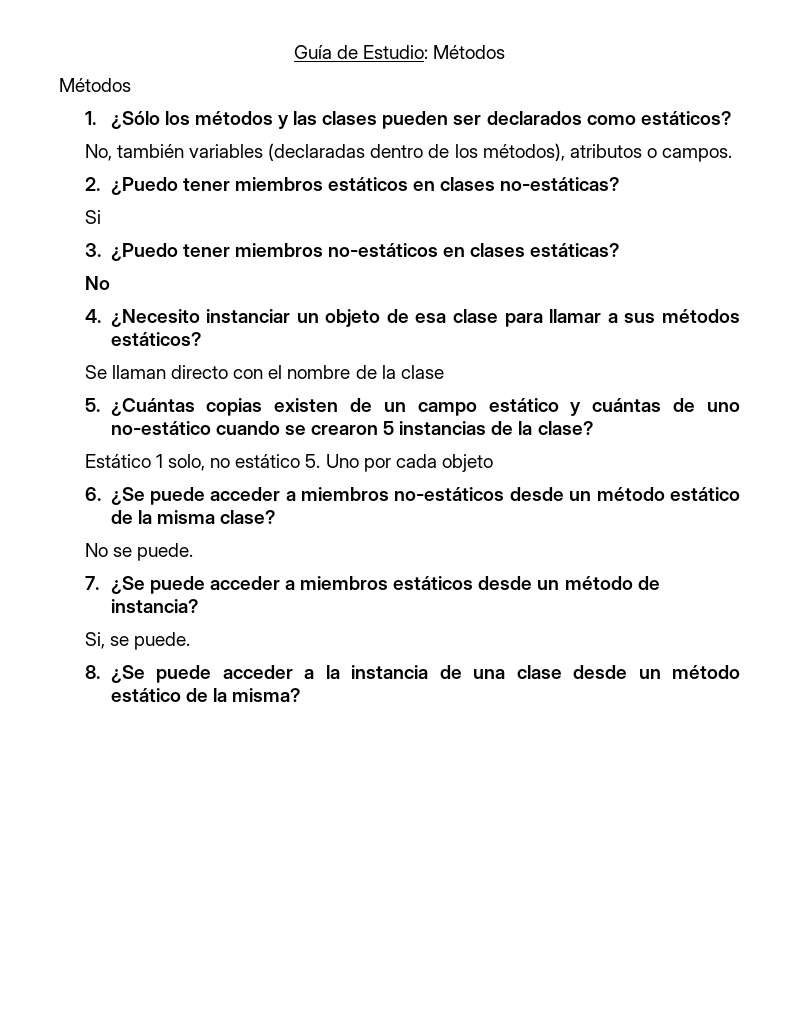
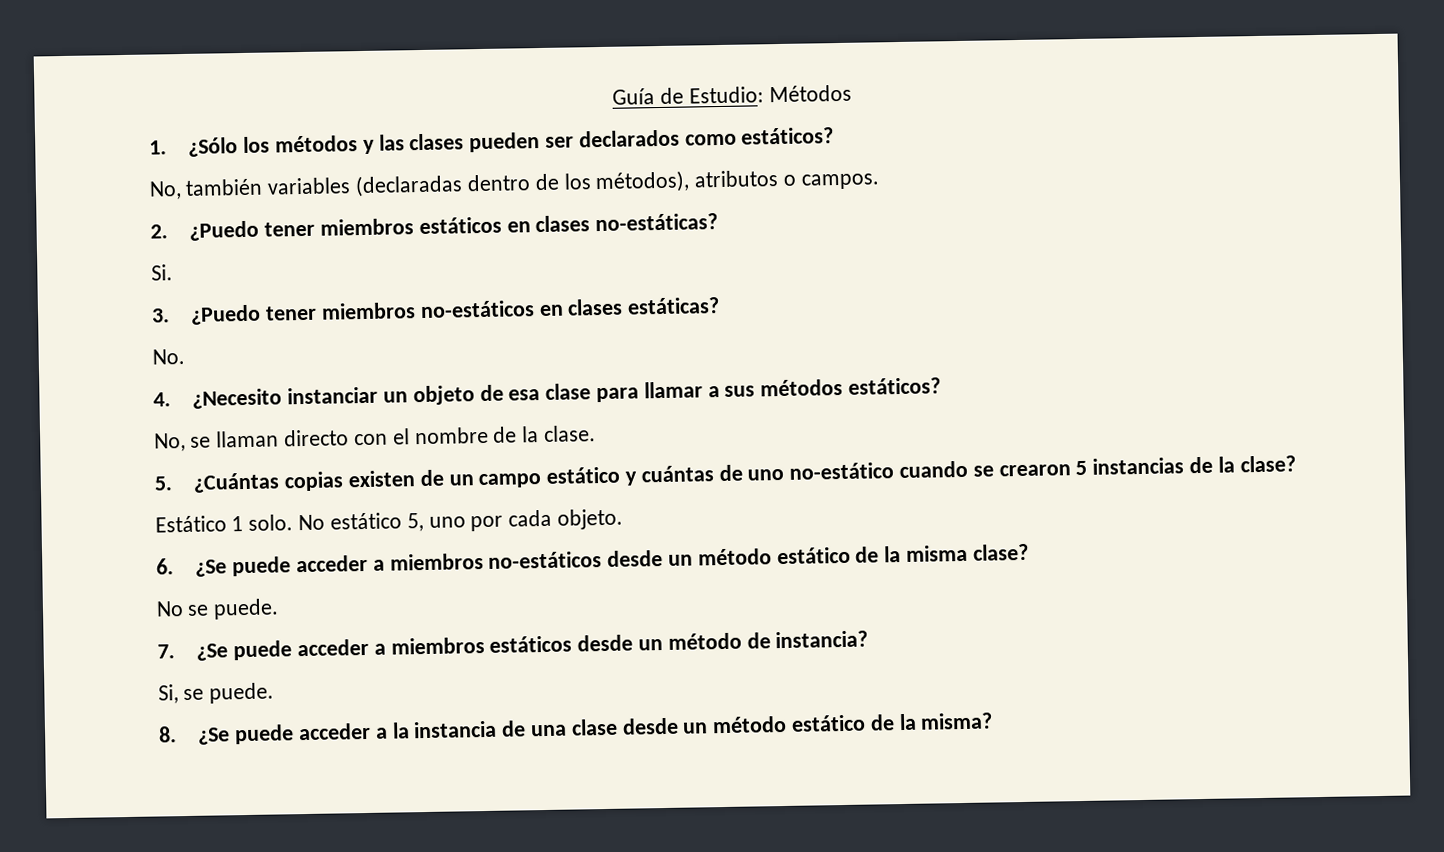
  Guía de Estudio: Métodos
- Métodos
- Si
+ Si.
  3. ¿Puedo tener miembros no-estáticos en clases estáticas?
- No
+ No.
- Se llaman directo con el nombre de la clase
+ No, se llaman directo con el nombre de la clase.
- Estático 1 solo, no estático 5. Uno por cada objeto
+ Estático 1 solo. No estático 5, uno por cada objeto.

